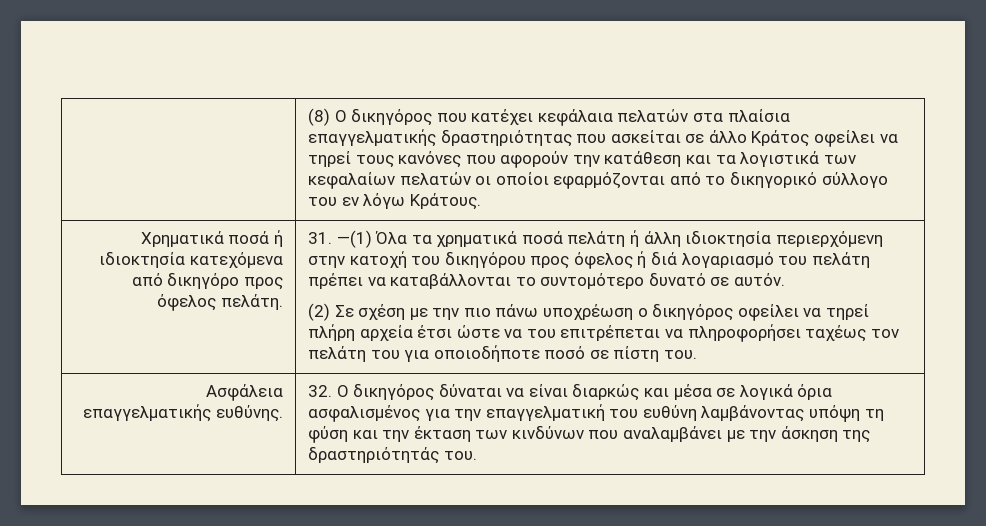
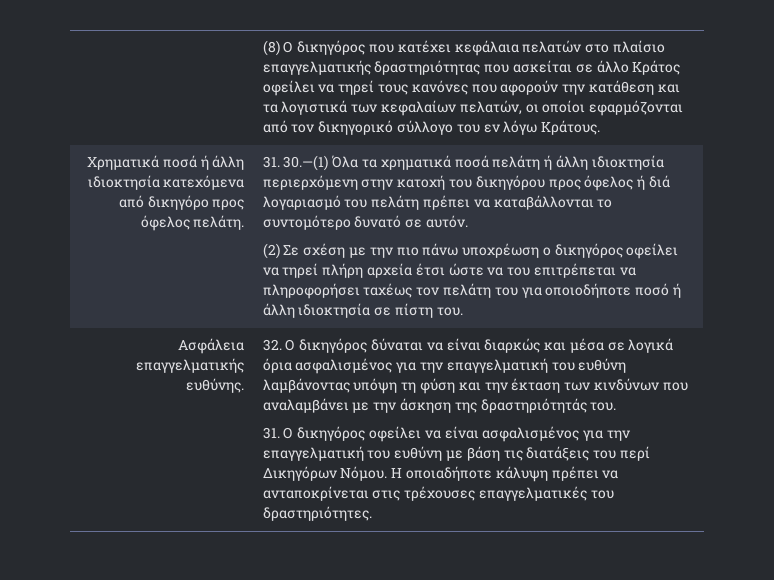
- (8) Ο δικηγόρος που κατέχει κεφάλαια πελατών στα πλαίσια επαγγελματικής δραστηριότητας που ασκείται σε άλλο Κράτος οφείλει να τηρεί τους κανόνες που αφορούν την κατάθεση και τα λογιστικά των κεφαλαίων πελατών οι οποίοι εφαρμόζονται από το δικηγορικό σύλλογο του εν λόγω Κράτους.
+ (8) Ο δικηγόρος που κατέχει κεφάλαια πελατών στο πλαίσιο επαγγελματικής δραστηριότητας που ασκείται σε άλλο Κράτος οφείλει να τηρεί τους κανόνες που αφορούν την κατάθεση και τα λογιστικά των κεφαλαίων πελατών, οι οποίοι εφαρμόζονται από τον δικηγορικό σύλλογο του εν λόγω Κράτους.
- Χρηματικά ποσά ή ιδιοκτησία κατεχόμενα από δικηγόρο προς όφελος πελάτη.
+ Χρηματικά ποσά ή άλλη ιδιοκτησία κατεχόμενα από δικηγόρο προς όφελος πελάτη.
- 31. —(1) Όλα τα χρηματικά ποσά πελάτη ή άλλη ιδιοκτησία περιερχόμενη στην κατοχή του δικηγόρου προς όφελος ή διά λογαριασμό του πελάτη πρέπει να καταβάλλονται το συντομότερο δυνατό σε αυτόν.
+ 31. 30.—(1) Όλα τα χρηματικά ποσά πελάτη ή άλλη ιδιοκτησία περιερχόμενη στην κατοχή του δικηγόρου προς όφελος ή διά λογαριασμό του πελάτη πρέπει να καταβάλλονται το συντομότερο δυνατό σε αυτόν.
- (2) Σε σχέση με την πιο πάνω υποχρέωση ο δικηγόρος οφείλει να τηρεί πλήρη αρχεία έτσι ώστε να του επιτρέπεται να πληροφορήσει ταχέως τον πελάτη του για οποιοδήποτε ποσό σε πίστη του.
+ (2) Σε σχέση με την πιο πάνω υποχρέωση ο δικηγόρος οφείλει να τηρεί πλήρη αρχεία έτσι ώστε να του επιτρέπεται να πληροφορήσει ταχέως τον πελάτη του για οποιοδήποτε ποσό ή άλλη ιδιοκτησία σε πίστη του.
+ 31. Ο δικηγόρος οφείλει να είναι ασφαλισμένος για την επαγγελματική του ευθύνη με βάση τις διατάξεις του περί Δικηγόρων Νόμου. Η οποιαδήποτε κάλυψη πρέπει να ανταποκρίνεται στις τρέχουσες επαγγελματικές του δραστηριότητες.

